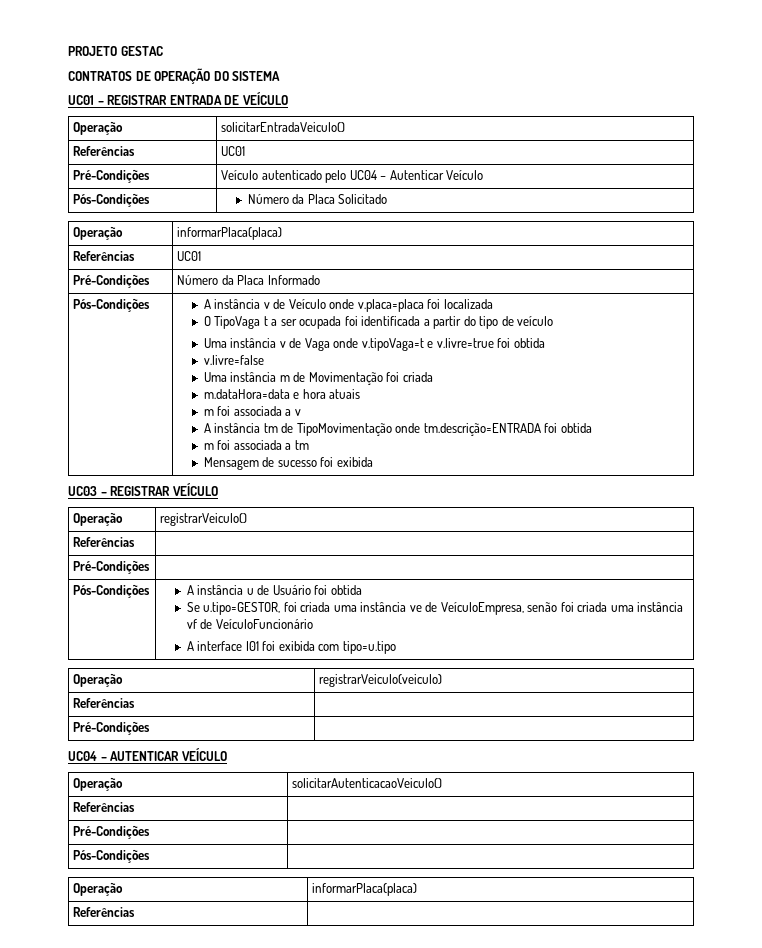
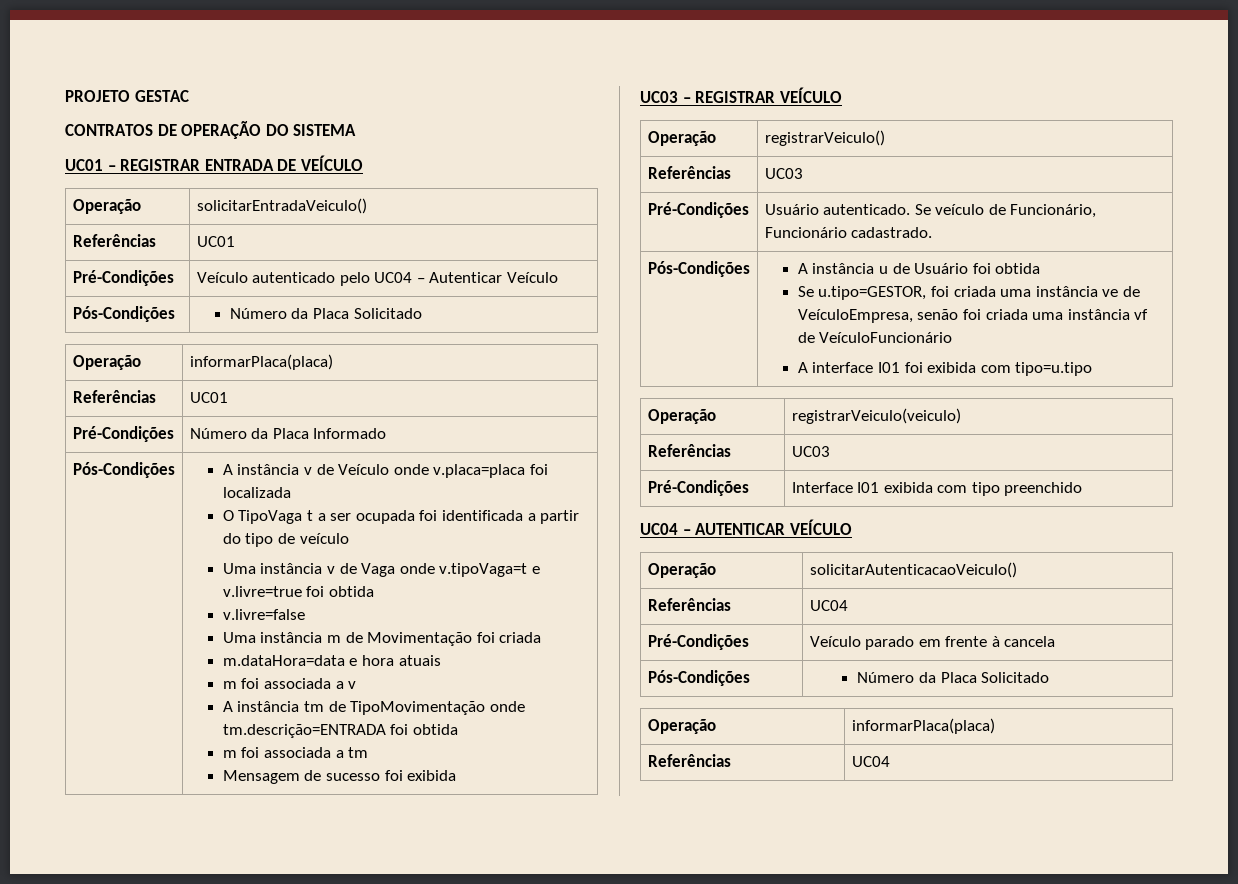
  Operação | registrarVeiculo()
- Referências |
- Pré-Condições |
+ Referências | UC03
+ Pré-Condições | Usuário autenticado. Se veículo de Funcionário, Funcionário cadastrado.
  Operação | registrarVeiculo(veiculo)
- Referências |
- Pré-Condições |
+ Referências | UC03
+ Pré-Condições | Interface I01 exibida com tipo preenchido
  Operação | solicitarAutenticacaoVeiculo()
- Referências |
- Pré-Condições |
- Pós-Condições |
+ Referências | UC04
+ Pré-Condições | Veículo parado em frente à cancela
+ Pós-Condições | Número da Placa Solicitado
  Operação | informarPlaca(placa)
- Referências |
+ Referências | UC04

